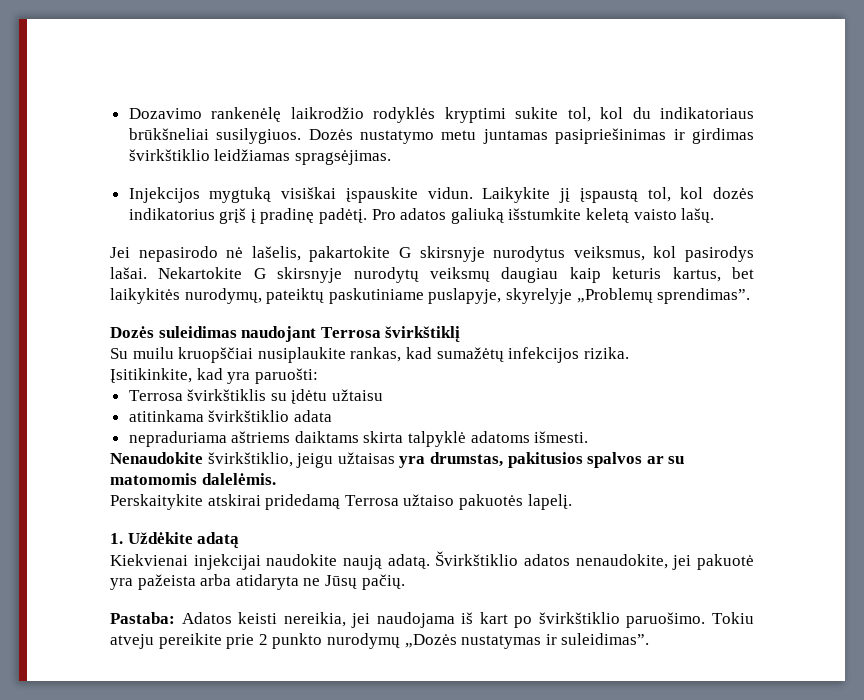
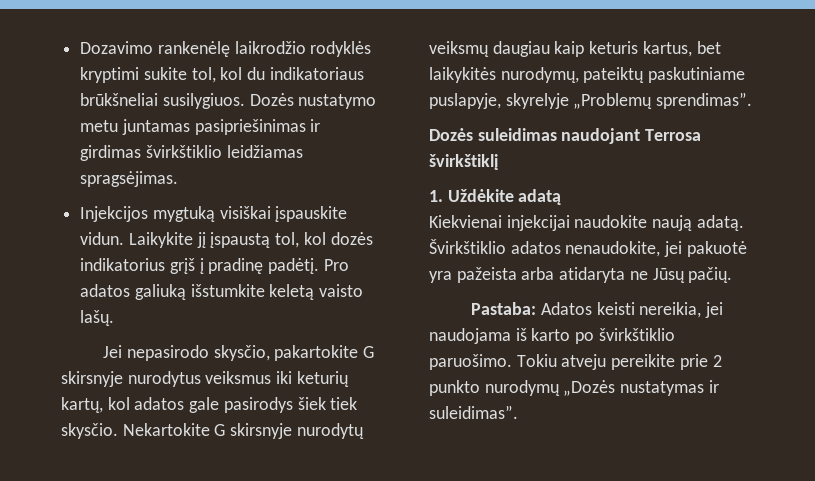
- Jei nepasirodo nė lašelis, pakartokite G skirsnyje nurodytus veiksmus, kol pasirodys lašai.
+ Jei nepasirodo skysčio, pakartokite G skirsnyje nurodytus veiksmus iki keturių kartų, kol adatos gale pasirodys šiek tiek skysčio.
- Su muilu kruopščiai nusiplaukite rankas, kad sumažėtų infekcijos rizika.
- Įsitikinkite, kad yra paruošti:
- Terrosa švirkštiklis su įdėtu užtaisu
- atitinkama švirkštiklio adata
- nepraduriama aštriems daiktams skirta talpyklė adatoms išmesti.
- Nenaudokite švirkštiklio, jeigu užtaisas yra drumstas, pakitusios spalvos ar su matomomis dalelėmis.
- Perskaitykite atskirai pridedamą Terrosa užtaiso pakuotės lapelį.
- Pastaba: Adatos keisti nereikia, jei naudojama iš kart po švirkštiklio paruošimo.
+ Pastaba: Adatos keisti nereikia, jei naudojama iš karto po švirkštiklio paruošimo.

